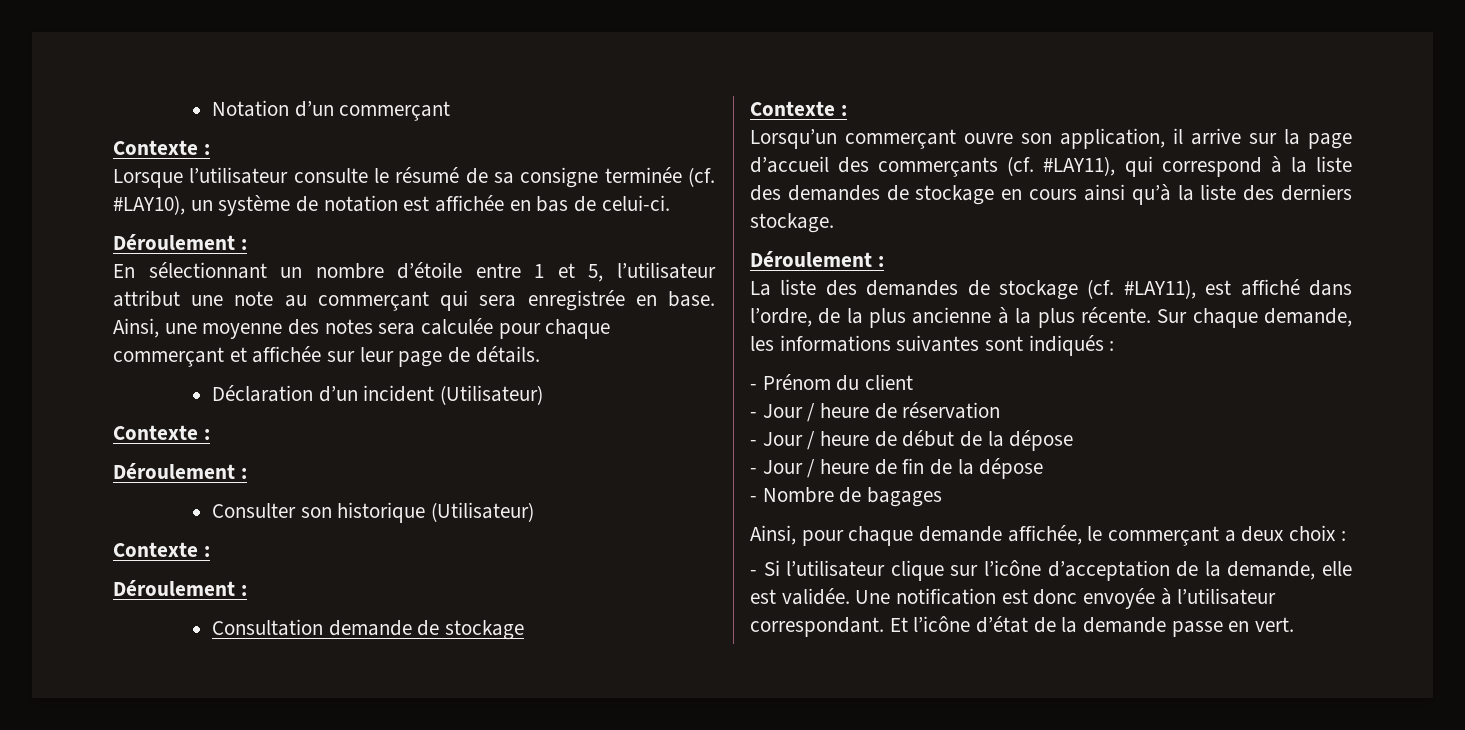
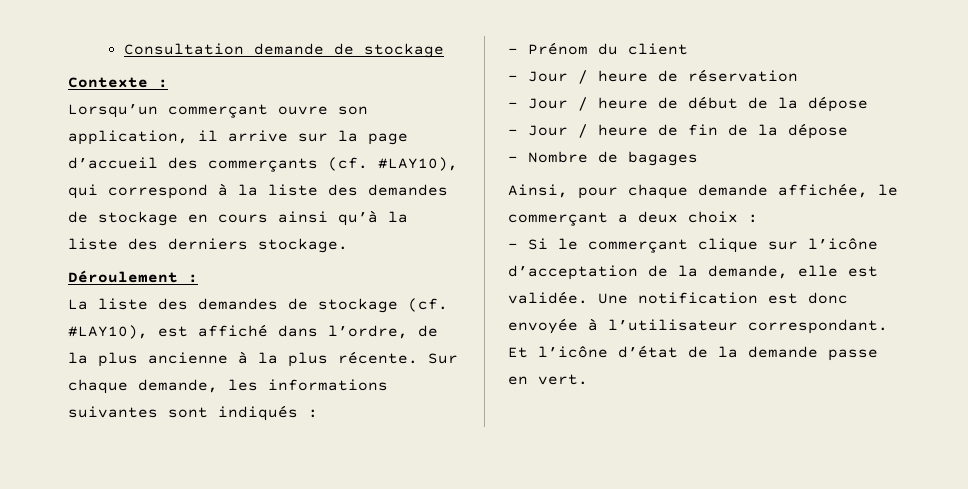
- Notation d’un commerçant
- Contexte :
- Lorsque l’utilisateur consulte le résumé de sa consigne terminée (cf. #LAY10), un système de notation est affichée en bas de celui-ci.
- Déroulement :
- En sélectionnant un nombre d’étoile entre 1 et 5, l’utilisateur attribut une note au commerçant qui sera enregistrée en base. Ainsi, une moyenne des notes sera calculée pour chaque commerçant et affichée sur leur page de détails.
- Déclaration d’un incident (Utilisateur)
- Contexte :
- Déroulement :
- Consulter son historique (Utilisateur)
- Contexte :
- Déroulement :
- Lorsqu’un commerçant ouvre son application, il arrive sur la page d’accueil des commerçants (cf. #LAY11), qui correspond à la liste des demandes de stockage en cours ainsi qu’à la liste des derniers stockage.
+ Lorsqu’un commerçant ouvre son application, il arrive sur la page d’accueil des commerçants (cf. #LAY10), qui correspond à la liste des demandes de stockage en cours ainsi qu’à la liste des derniers stockage.
- La liste des demandes de stockage (cf. #LAY11), est affiché dans l’ordre, de la plus ancienne à la plus récente.
+ La liste des demandes de stockage (cf. #LAY10), est affiché dans l’ordre, de la plus ancienne à la plus récente.
- - Si l’utilisateur clique sur l’icône d’acceptation de la demande, elle est validée.
+ - Si le commerçant clique sur l’icône d’acceptation de la demande, elle est validée.

